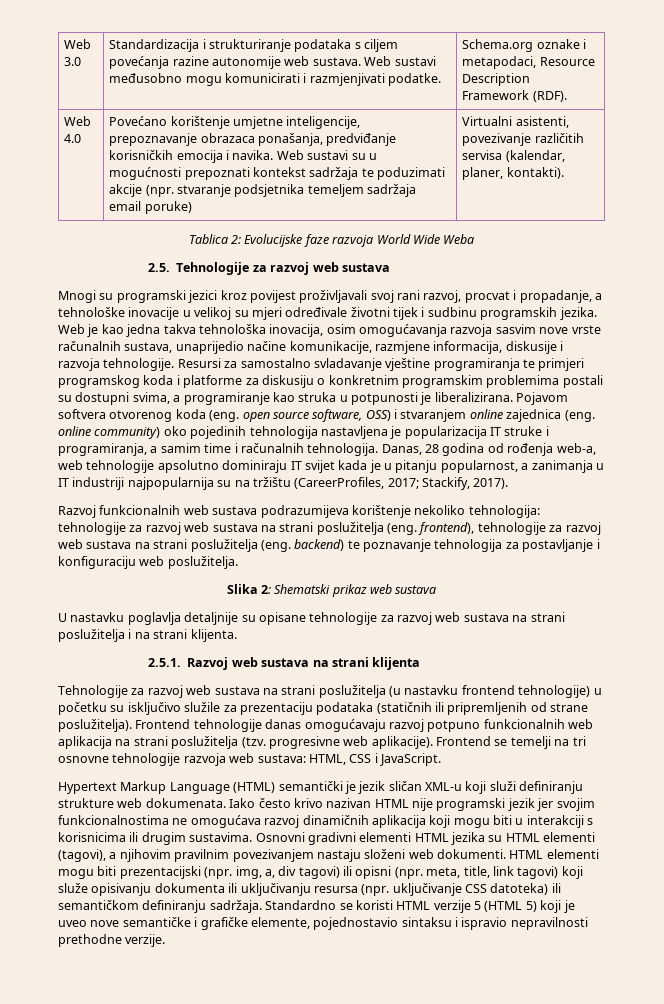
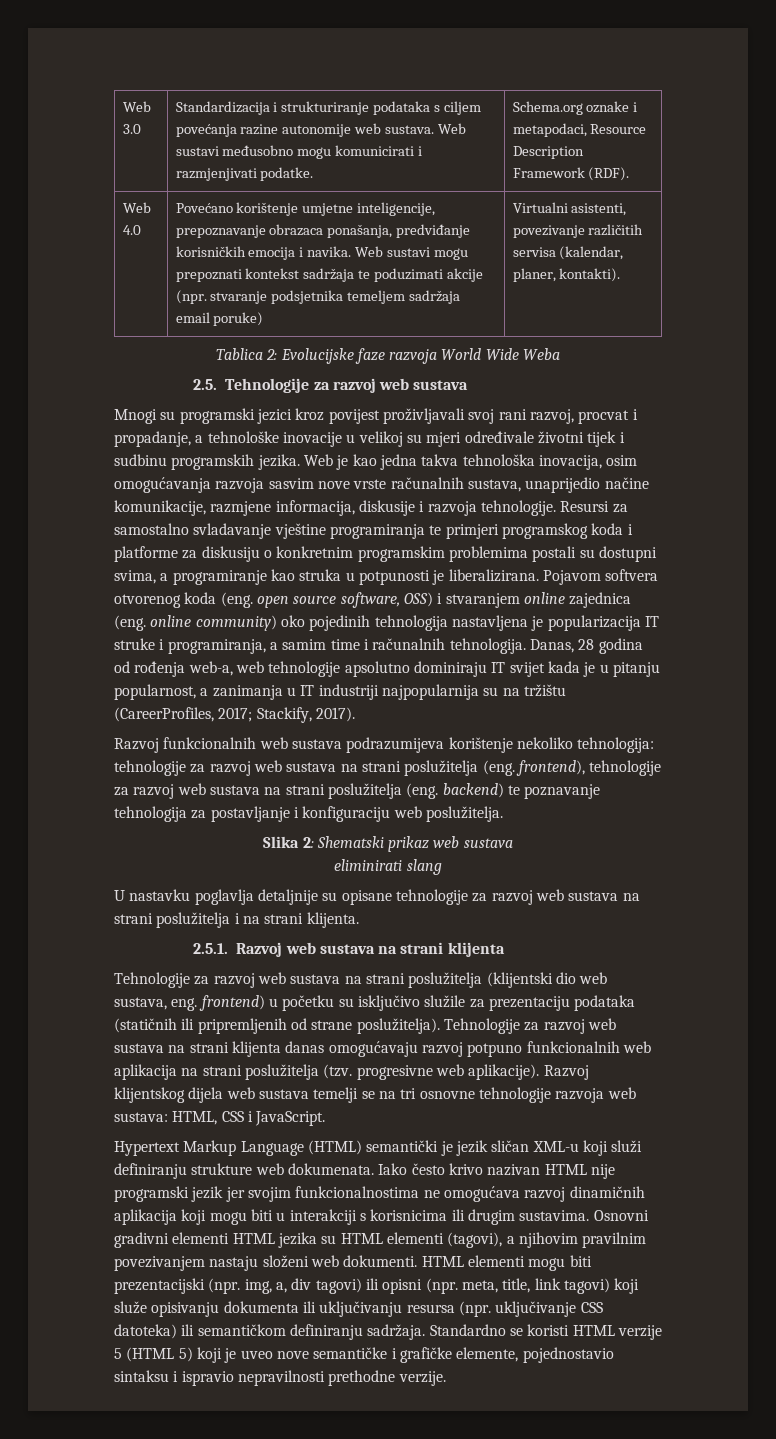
- Web 4.0 | Povećano korištenje umjetne inteligencije, prepoznavanje obrazaca ponašanja, predviđanje korisničkih emocija i navika. Web sustavi su u mogućnosti prepoznati kontekst sadržaja te poduzimati akcije (npr. stvaranje podsjetnika temeljem sadržaja email poruke) | Virtualni asistenti, povezivanje različitih servisa (kalendar, planer, kontakti).
+ Web 4.0 | Povećano korištenje umjetne inteligencije, prepoznavanje obrazaca ponašanja, predviđanje korisničkih emocija i navika. Web sustavi mogu prepoznati kontekst sadržaja te poduzimati akcije (npr. stvaranje podsjetnika temeljem sadržaja email poruke) | Virtualni asistenti, povezivanje različitih servisa (kalendar, planer, kontakti).
+ eliminirati slang
- Tehnologije za razvoj web sustava na strani poslužitelja (u nastavku frontend tehnologije) u početku su isključivo služile za prezentaciju podataka (statičnih ili pripremljenih od strane poslužitelja).
+ Tehnologije za razvoj web sustava na strani poslužitelja (klijentski dio web sustava, eng. frontend) u početku su isključivo služile za prezentaciju podataka (statičnih ili pripremljenih od strane poslužitelja).
- Frontend tehnologije danas omogućavaju razvoj potpuno funkcionalnih web aplikacija na strani poslužitelja (tzv. progresivne web aplikacije).
+ Tehnologije za razvoj web sustava na strani klijenta danas omogućavaju razvoj potpuno funkcionalnih web aplikacija na strani poslužitelja (tzv. progresivne web aplikacije).
- Frontend se temelji na tri osnovne tehnologije razvoja web sustava: HTML, CSS i JavaScript.
+ Razvoj klijentskog dijela web sustava temelji se na tri osnovne tehnologije razvoja web sustava: HTML, CSS i JavaScript.

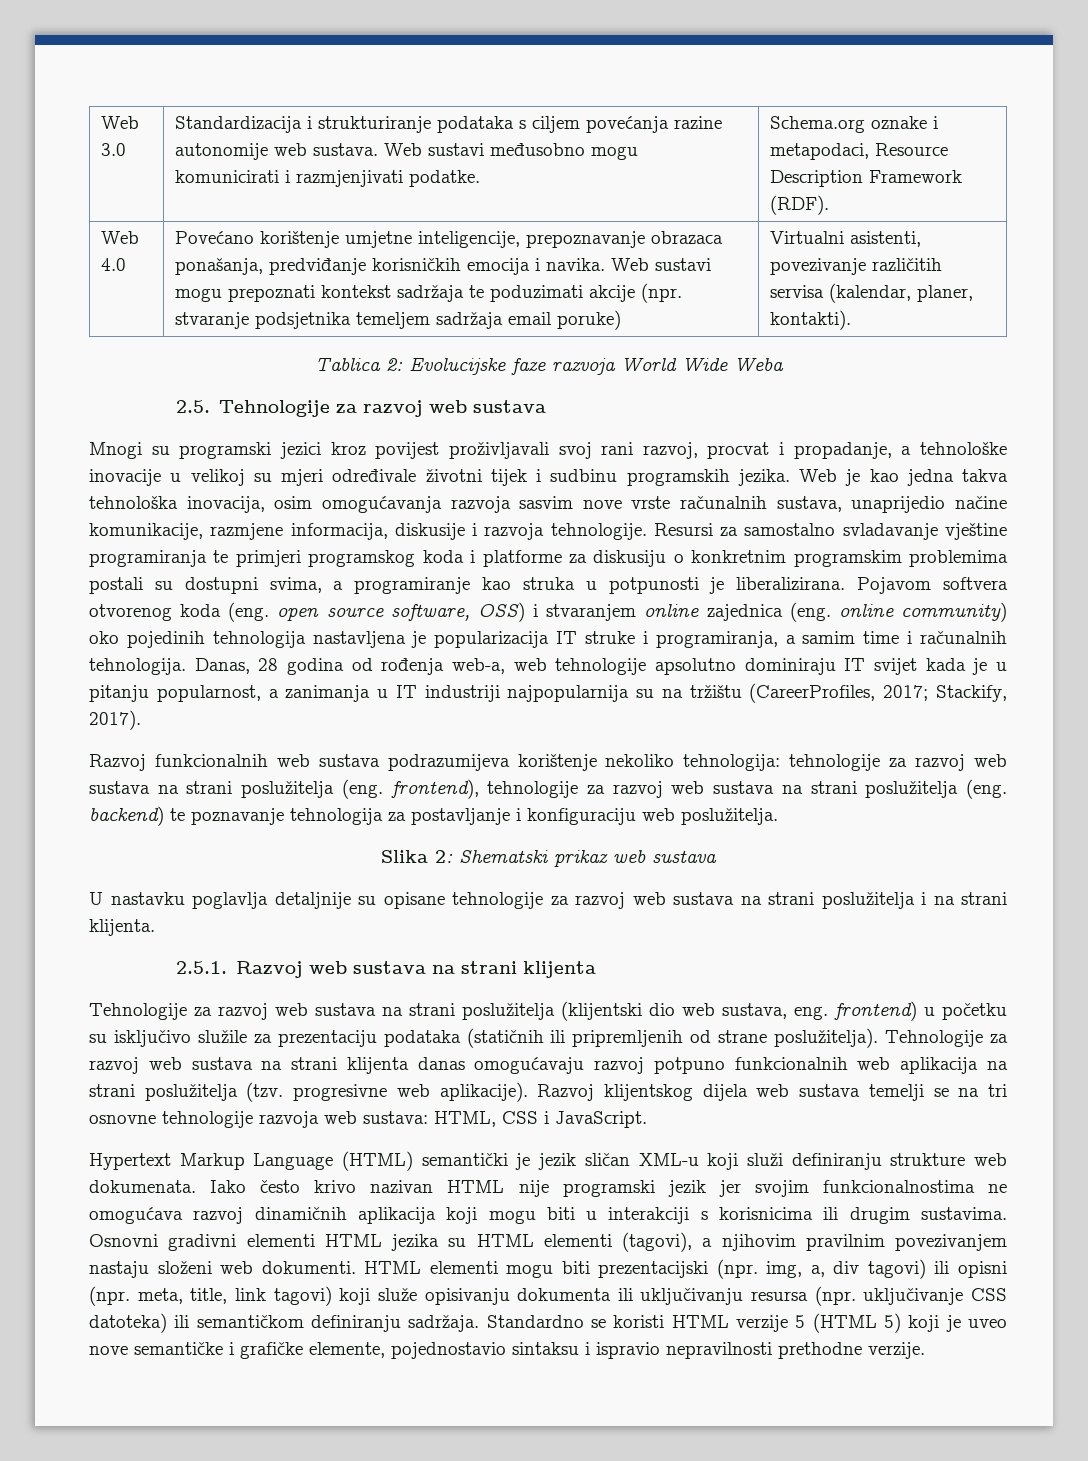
- eliminirati slang

